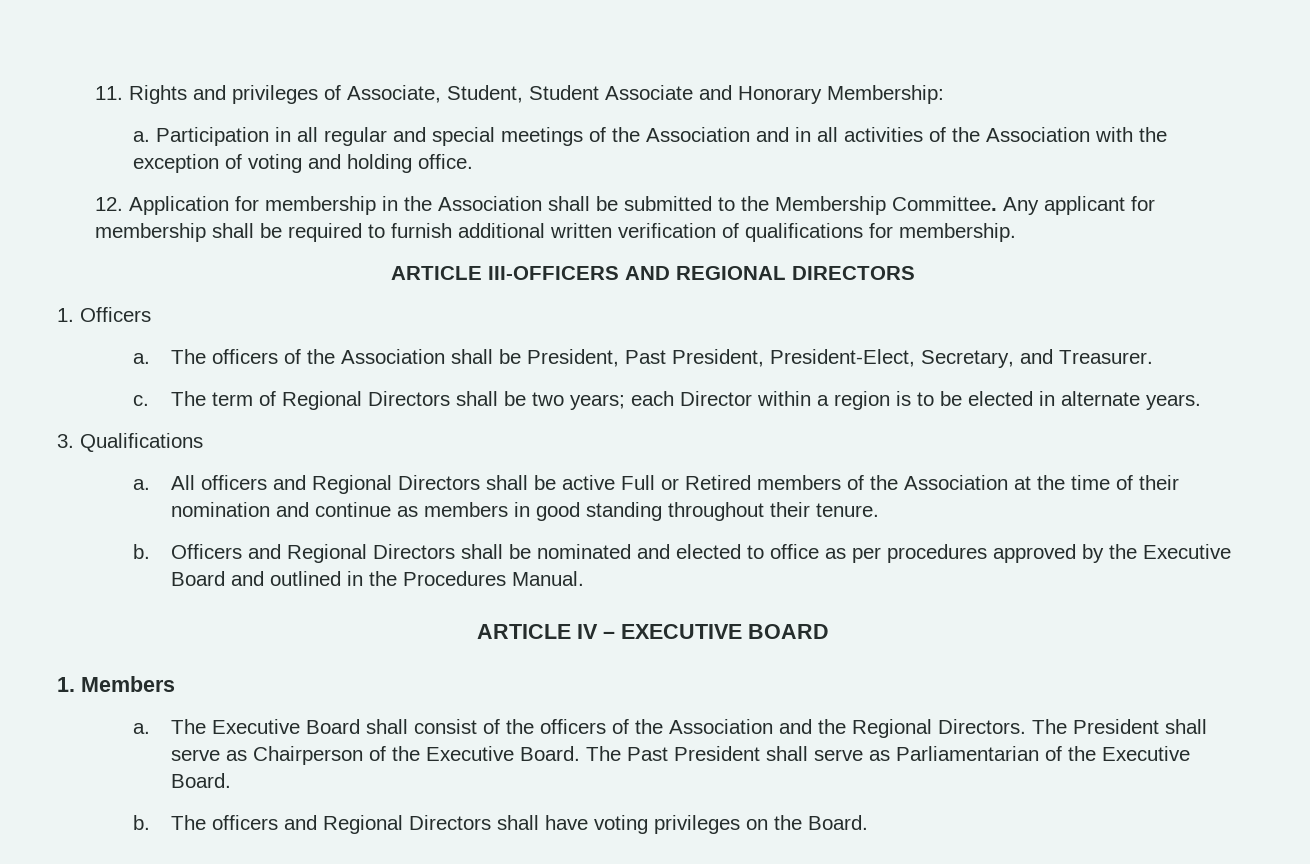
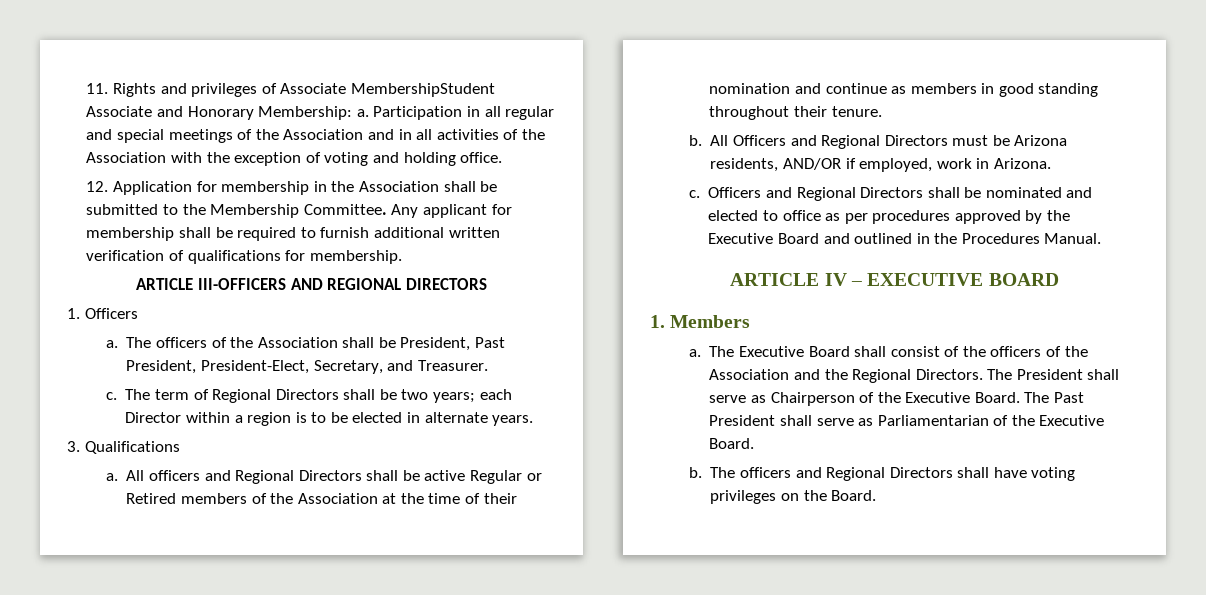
- 11. Rights and privileges of Associate, Student, Student Associate and Honorary Membership:
- a.
+ 11. Rights and privileges of Associate MembershipStudent Associate and Honorary Membership: a.
- All officers and Regional Directors shall be active Full or Retired members of the Association at the time of their nomination and continue as members in good standing throughout their tenure.
+ All officers and Regional Directors shall be active Regular or Retired members of the Association at the time of their nomination and continue as members in good standing throughout their tenure.
+ All Officers and Regional Directors must be Arizona residents, AND/OR if employed, work in Arizona.
+ c.

